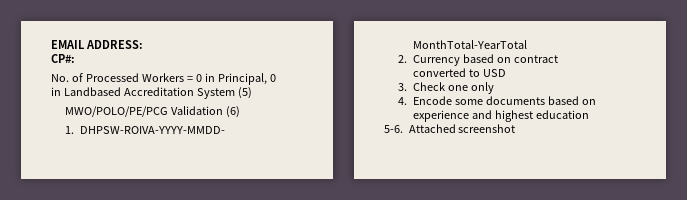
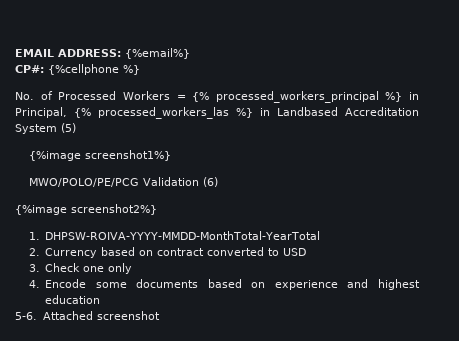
- EMAIL ADDRESS:
+ EMAIL ADDRESS: {%email%}
- CP#:
+ CP#: {%cellphone %}
- No. of Processed Workers = 0 in Principal, 0 in Landbased Accreditation System (5)
+ No. of Processed Workers = {% processed_workers_principal %} in Principal, {% processed_workers_las %} in Landbased Accreditation System (5)
+ {%image screenshot1%}
+ {%image screenshot2%}

